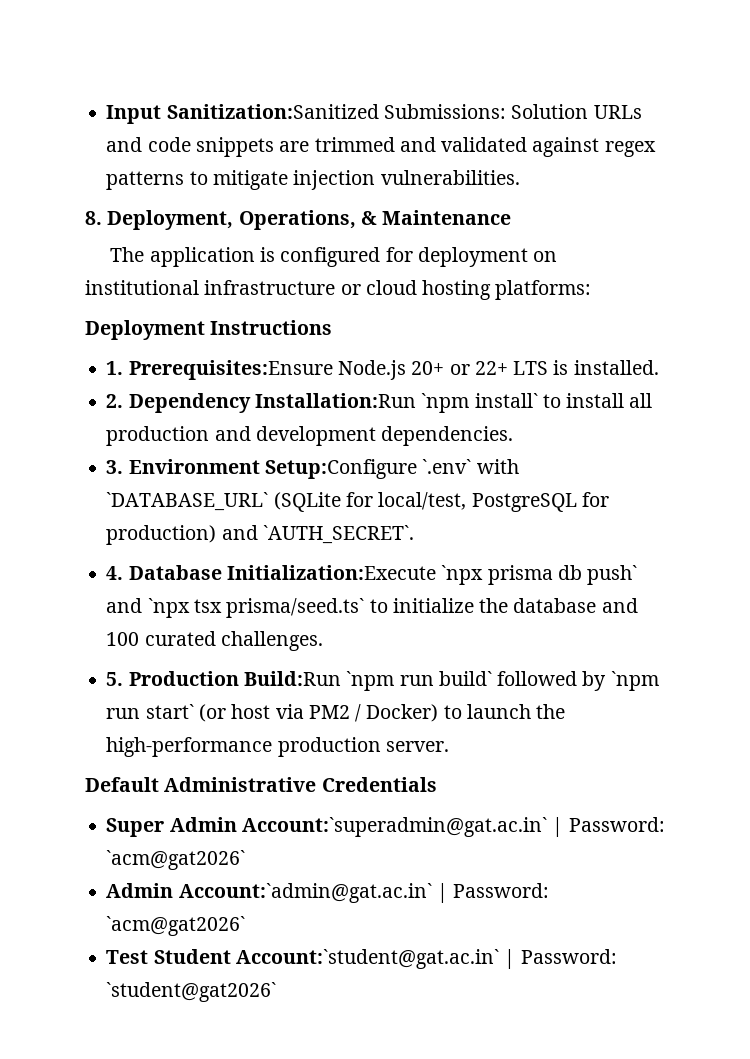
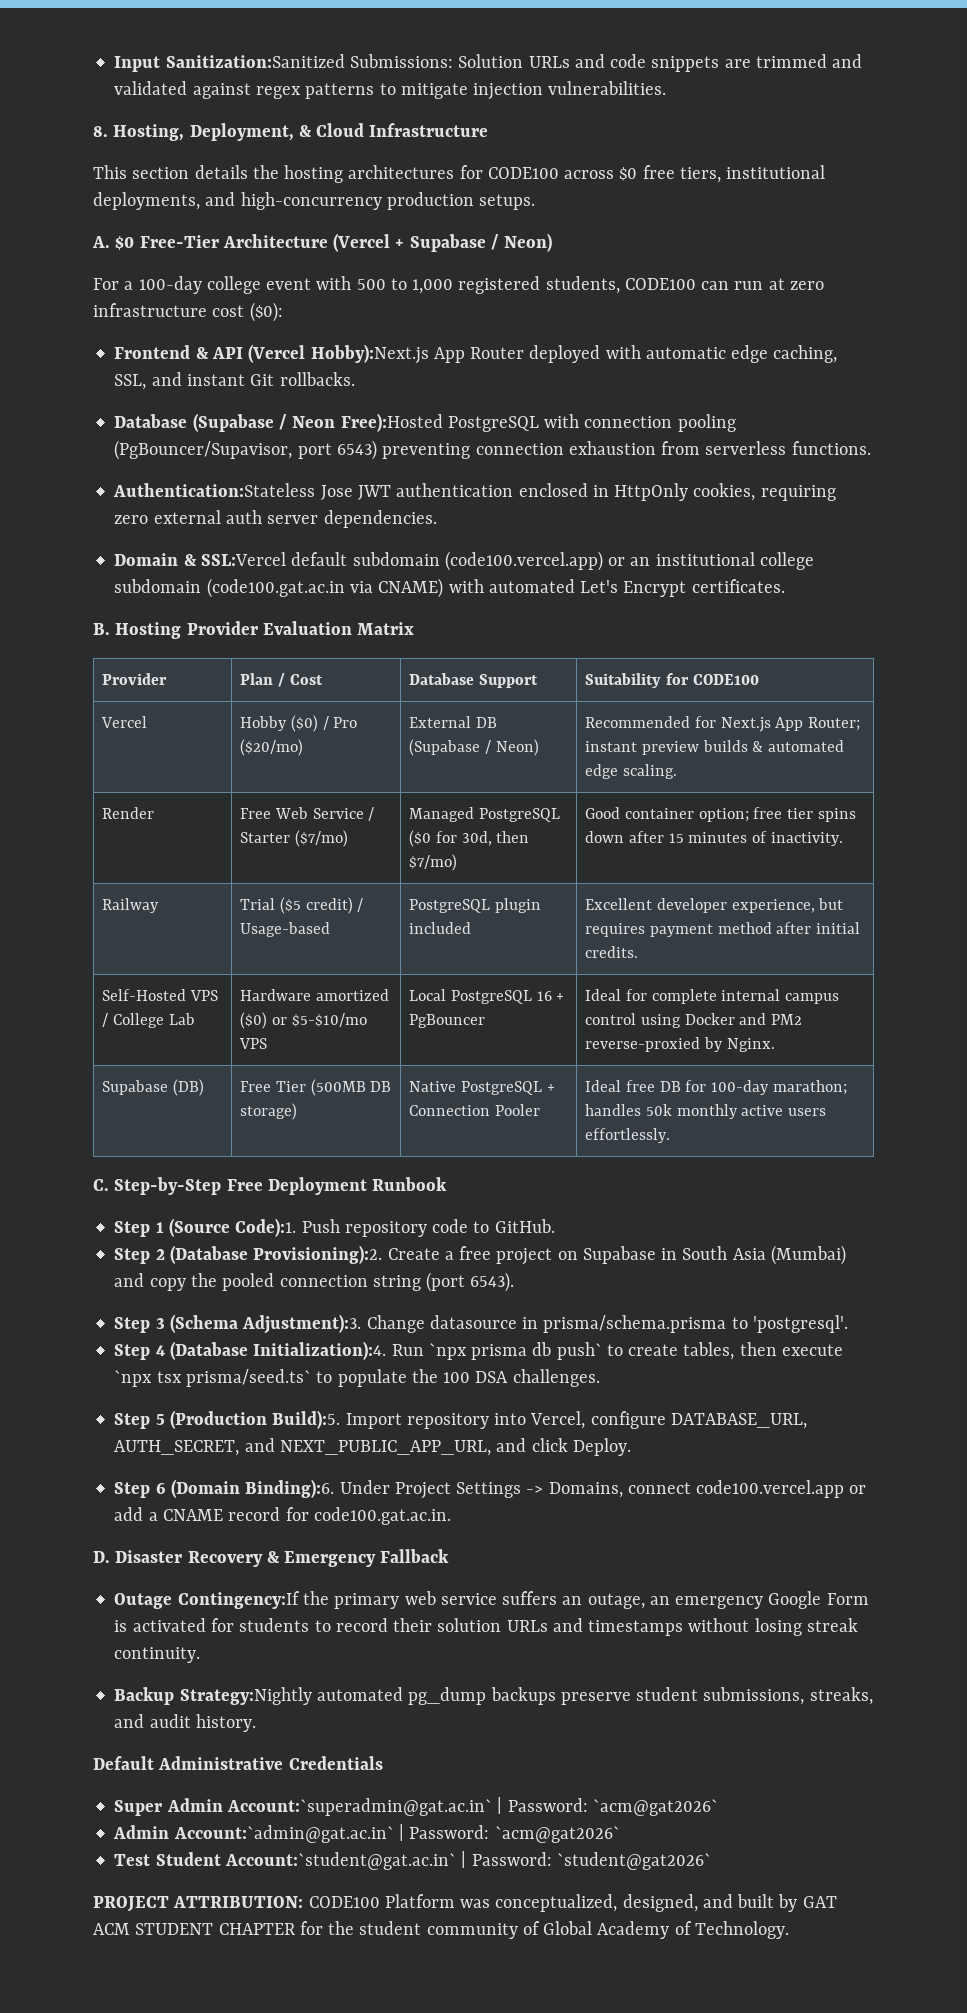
- 8. Deployment, Operations, & Maintenance
- The application is configured for deployment on institutional infrastructure or cloud hosting platforms:
- Deployment Instructions
- 1. Prerequisites:Ensure Node.js 20+ or 22+ LTS is installed.
- 2. Dependency Installation:Run `npm install` to install all production and development dependencies.
- 3. Environment Setup:Configure `.env` with `DATABASE_URL` (SQLite for local/test, PostgreSQL for production) and `AUTH_SECRET`.
- 4. Database Initialization:Execute `npx prisma db push` and `npx tsx prisma/seed.ts` to initialize the database and 100 curated challenges.
- 5. Production Build:Run `npm run build` followed by `npm run start` (or host via PM2 / Docker) to launch the high-performance production server.
+ 8. Hosting, Deployment, & Cloud Infrastructure
+ This section details the hosting architectures for CODE100 across $0 free tiers, institutional deployments, and high-concurrency production setups.
+ A. $0 Free-Tier Architecture (Vercel + Supabase / Neon)
+ For a 100-day college event with 500 to 1,000 registered students, CODE100 can run at zero infrastructure cost ($0):
+ Frontend & API (Vercel Hobby):Next.js App Router deployed with automatic edge caching, SSL, and instant Git rollbacks.
+ Database (Supabase / Neon Free):Hosted PostgreSQL with connection pooling (PgBouncer/Supavisor, port 6543) preventing connection exhaustion from serverless functions.
+ Authentication:Stateless Jose JWT authentication enclosed in HttpOnly cookies, requiring zero external auth server dependencies.
+ Domain & SSL:Vercel default subdomain (code100.vercel.app) or an institutional college subdomain (code100.gat.ac.in via CNAME) with automated Let's Encrypt certificates.
+ B. Hosting Provider Evaluation Matrix
+ Provider | Plan / Cost | Database Support | Suitability for CODE100
+ Vercel | Hobby ($0) / Pro ($20/mo) | External DB (Supabase / Neon) | Recommended for Next.js App Router; instant preview builds & automated edge scaling.
+ Render | Free Web Service / Starter ($7/mo) | Managed PostgreSQL ($0 for 30d, then $7/mo) | Good container option; free tier spins down after 15 minutes of inactivity.
+ Railway | Trial ($5 credit) / Usage-based | PostgreSQL plugin included | Excellent developer experience, but requires payment method after initial credits.
+ Self-Hosted VPS / College Lab | Hardware amortized ($0) or $5-$10/mo VPS | Local PostgreSQL 16 + PgBouncer | Ideal for complete internal campus control using Docker and PM2 reverse-proxied by Nginx.
+ Supabase (DB) | Free Tier (500MB DB storage) | Native PostgreSQL + Connection Pooler | Ideal free DB for 100-day marathon; handles 50k monthly active users effortlessly.
+ C. Step-by-Step Free Deployment Runbook
+ Step 1 (Source Code):1. Push repository code to GitHub.
+ Step 2 (Database Provisioning):2. Create a free project on Supabase in South Asia (Mumbai) and copy the pooled connection string (port 6543).
+ Step 3 (Schema Adjustment):3. Change datasource in prisma/schema.prisma to 'postgresql'.
+ Step 4 (Database Initialization):4. Run `npx prisma db push` to create tables, then execute `npx tsx prisma/seed.ts` to populate the 100 DSA challenges.
+ Step 5 (Production Build):5. Import repository into Vercel, configure DATABASE_URL, AUTH_SECRET, and NEXT_PUBLIC_APP_URL, and click Deploy.
+ Step 6 (Domain Binding):6. Under Project Settings -> Domains, connect code100.vercel.app or add a CNAME record for code100.gat.ac.in.
+ D. Disaster Recovery & Emergency Fallback
+ Outage Contingency:If the primary web service suffers an outage, an emergency Google Form is activated for students to record their solution URLs and timestamps without losing streak continuity.
+ Backup Strategy:Nightly automated pg_dump backups preserve student submissions, streaks, and audit history.
+ PROJECT ATTRIBUTION: CODE100 Platform was conceptualized, designed, and built by GAT ACM STUDENT CHAPTER for the student community of Global Academy of Technology.

